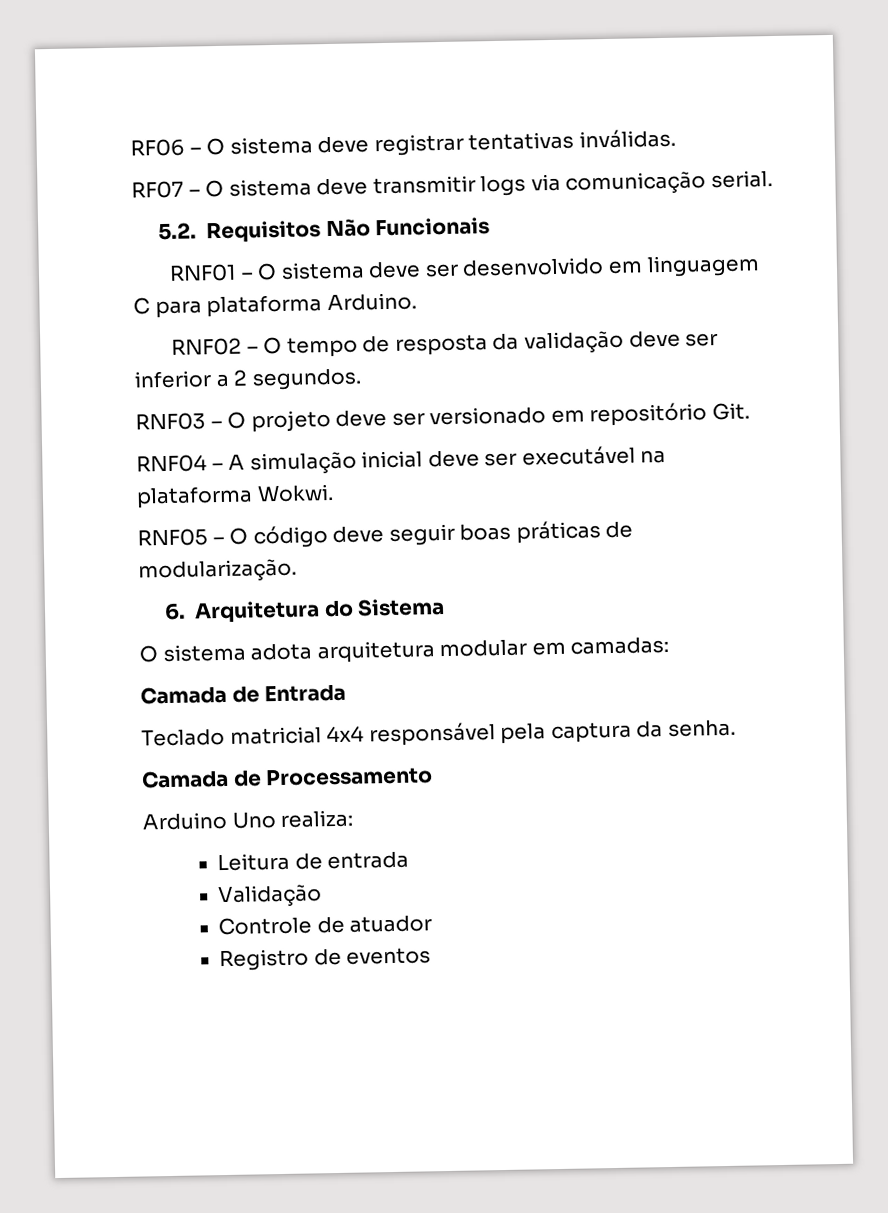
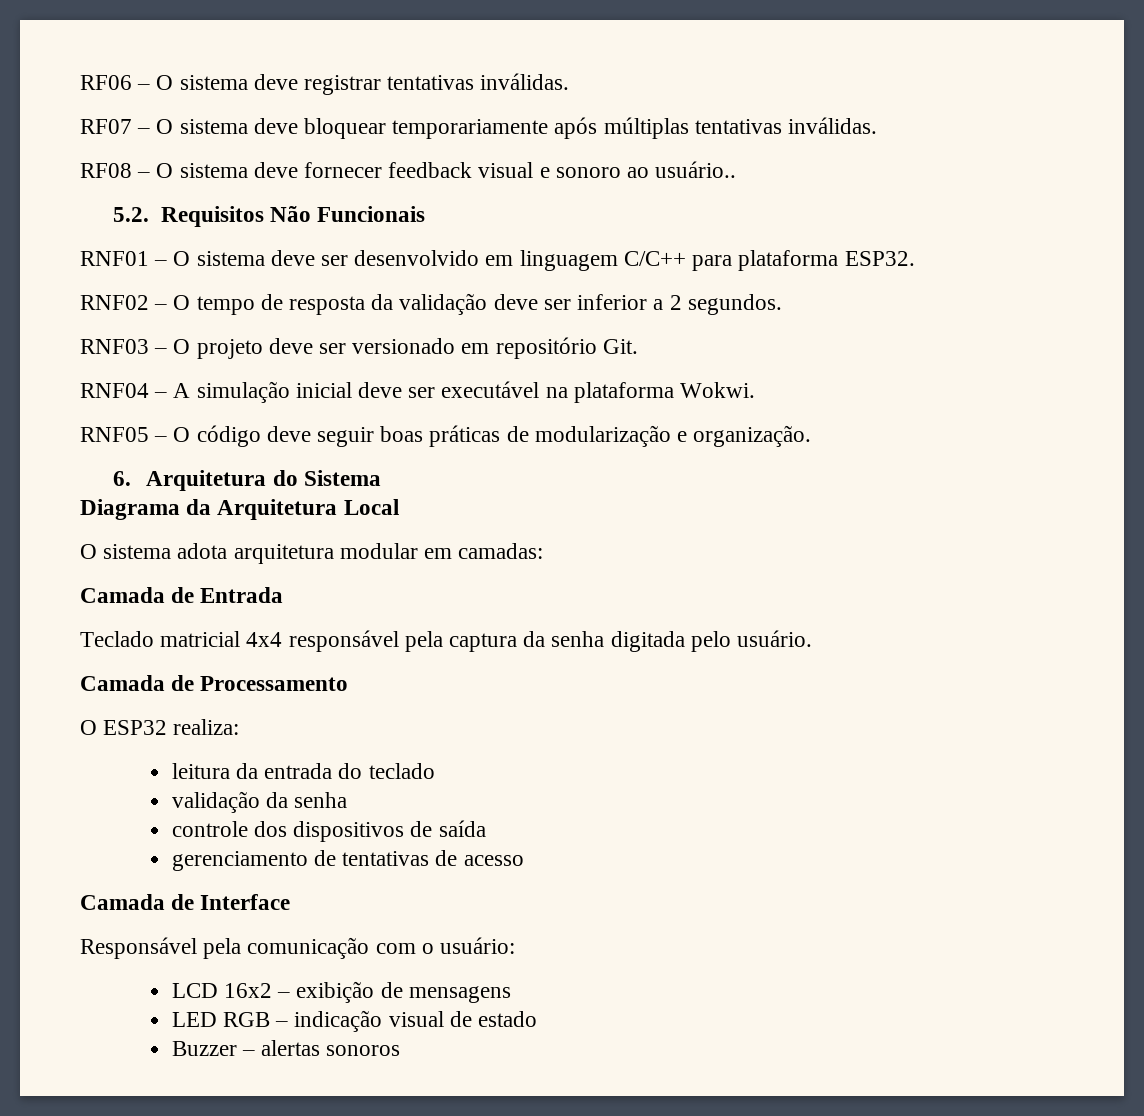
- RF07 – O sistema deve transmitir logs via comunicação serial.
+ RF07 – O sistema deve bloquear temporariamente após múltiplas tentativas inválidas.
+ RF08 – O sistema deve fornecer feedback visual e sonoro ao usuário..
- RNF01 – O sistema deve ser desenvolvido em linguagem C para plataforma Arduino.
+ RNF01 – O sistema deve ser desenvolvido em linguagem C/C++ para plataforma ESP32.
- RNF05 – O código deve seguir boas práticas de modularização.
+ RNF05 – O código deve seguir boas práticas de modularização e organização.
+ Diagrama da Arquitetura Local
- Teclado matricial 4x4 responsável pela captura da senha.
+ Teclado matricial 4x4 responsável pela captura da senha digitada pelo usuário.
- Arduino Uno realiza:
+ O ESP32 realiza:
- Leitura de entrada
- Validação
- Controle de atuador
- Registro de eventos
+ leitura da entrada do teclado
+ validação da senha
+ controle dos dispositivos de saída
+ gerenciamento de tentativas de acesso
+ Camada de Interface
+ Responsável pela comunicação com o usuário:
+ LCD 16x2 – exibição de mensagens
+ LED RGB – indicação visual de estado
+ Buzzer – alertas sonoros

